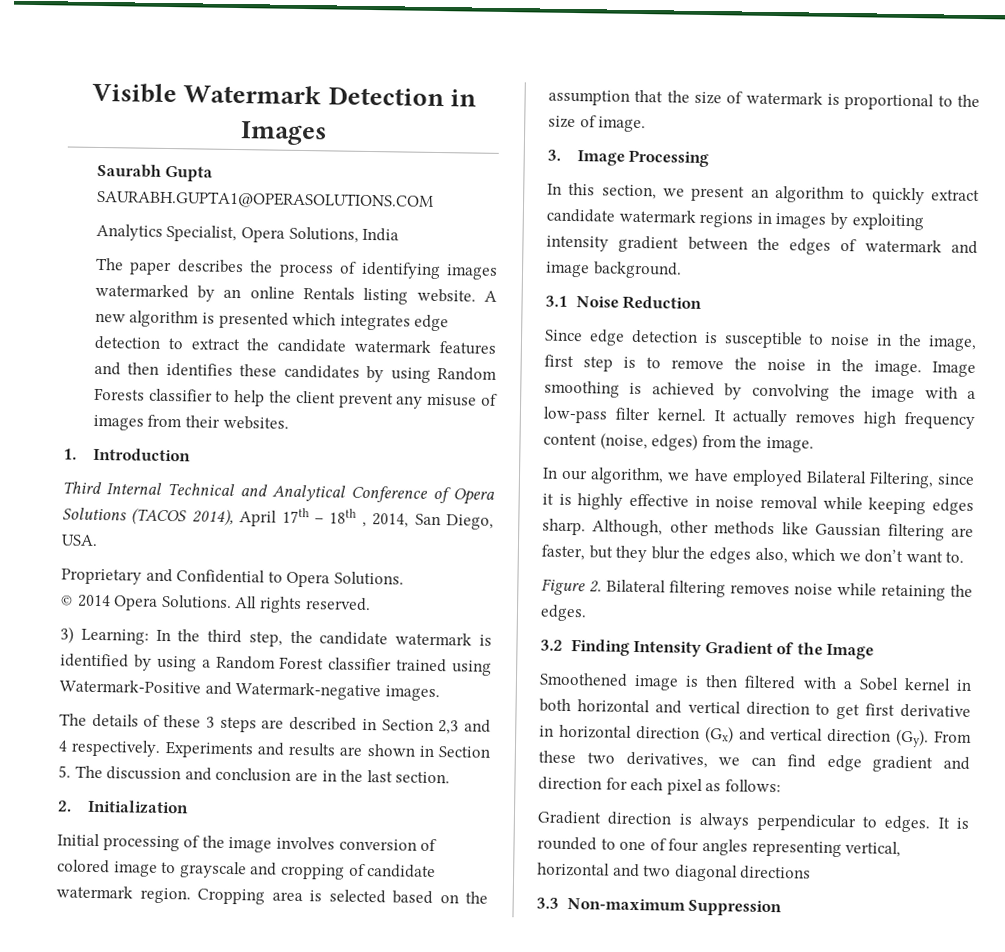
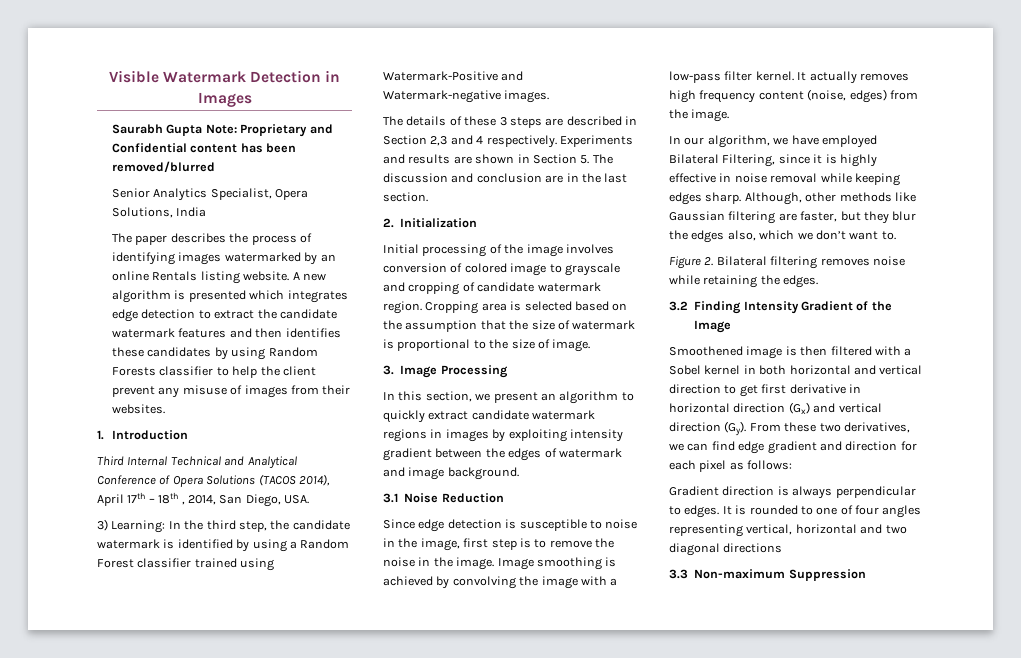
- Saurabh Gupta SAURABH.GUPTA1@OPERASOLUTIONS.COM
- Analytics Specialist, Opera Solutions, India
+ Saurabh Gupta Note: Proprietary and Confidential content has been removed/blurred
+ Senior Analytics Specialist, Opera Solutions, India
- Proprietary and Confidential to Opera Solutions.
- © 2014 Opera Solutions. All rights reserved.

